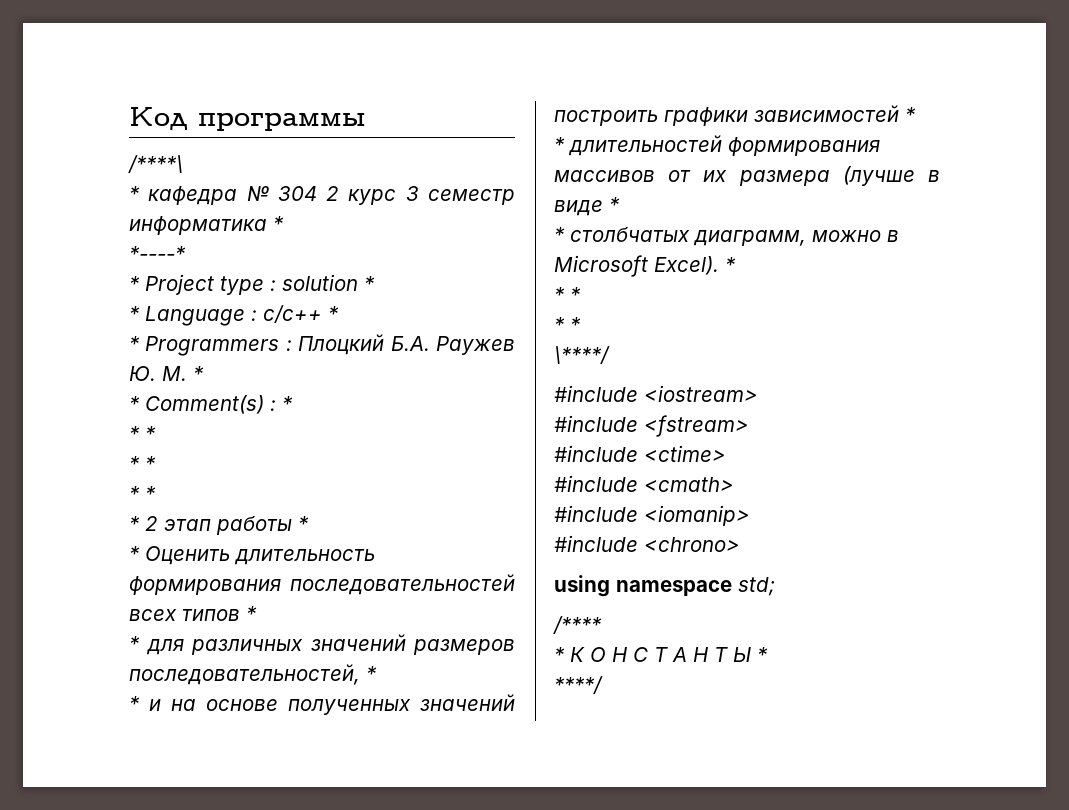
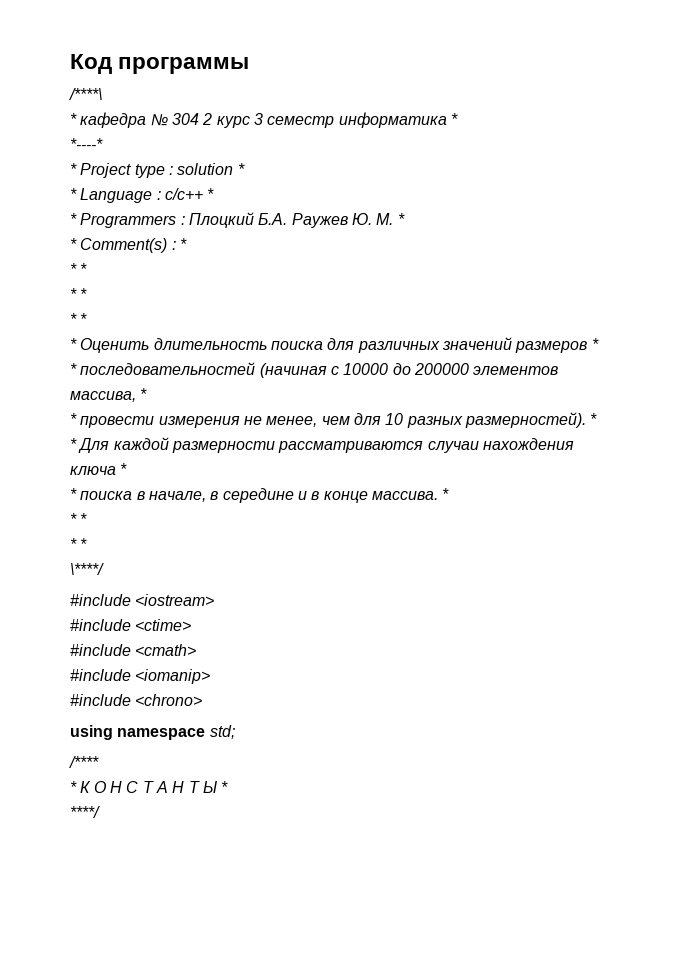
- * 2 этап работы *
- * Оценить длительность формирования последовательностей всех типов *
- * для различных значений размеров последовательностей, *
- * и на основе полученных значений построить графики зависимостей *
- * длительностей формирования массивов от их размера (лучше в виде *
- * столбчатых диаграмм, можно в Microsoft Excel).
+ * Оценить длительность поиска для различных значений размеров *
+ * последовательностей (начиная с 10000 до 200000 элементов массива, *
+ * провести измерения не менее, чем для 10 разных размерностей). *
+ * Для каждой размерности рассматриваются случаи нахождения ключа *
+ * поиска в начале, в середине и в конце массива.
- #include <fstream>

